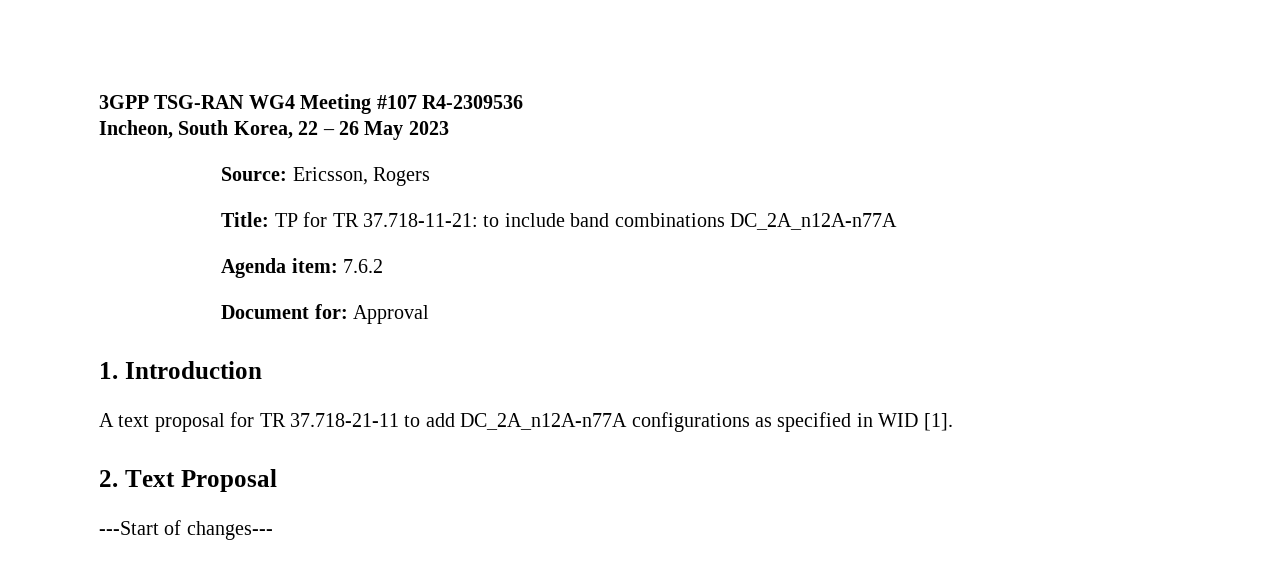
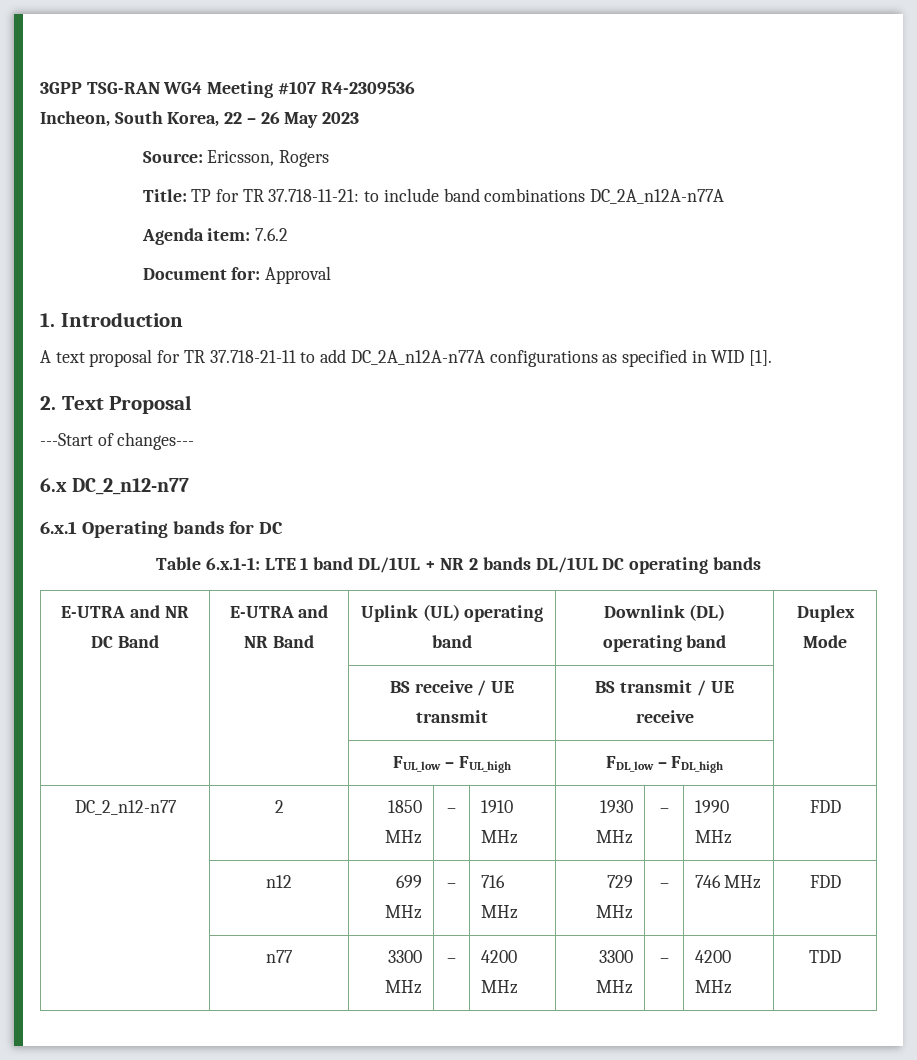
+ 6.x DC_2_n12-n77
+ 6.x.1 Operating bands for DC
+ Table 6.x.1-1: LTE 1 band DL/1UL + NR 2 bands DL/1UL DC operating bands
+ E-UTRA and NR DC Band | E-UTRA and NR Band | Uplink (UL) operating band | Downlink (DL) operating band | Duplex Mode
+ | | BS receive / UE transmit | BS transmit / UE receive |
+ | | FUL_low – FUL_high | FDL_low – FDL_high |
+ DC_2_n12-n77 | 2 | 1850 MHz | – | 1910 MHz | 1930 MHz | – | 1990 MHz | FDD
+ | n12 | 699 MHz | – | 716 MHz | 729 MHz | – | 746 MHz | FDD
+ | n77 | 3300 MHz | – | 4200 MHz | 3300 MHz | – | 4200 MHz | TDD

